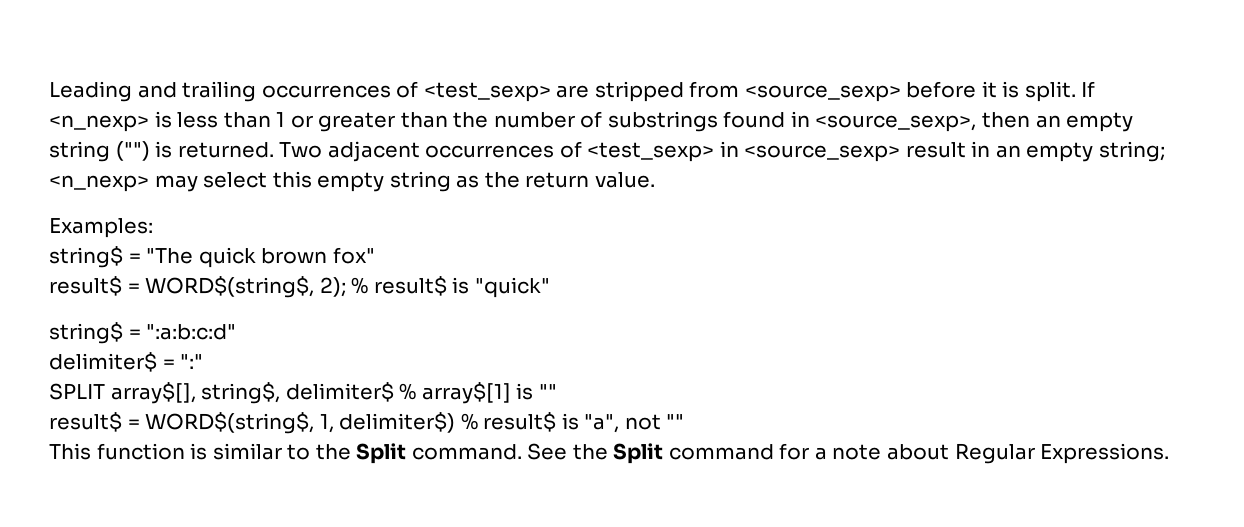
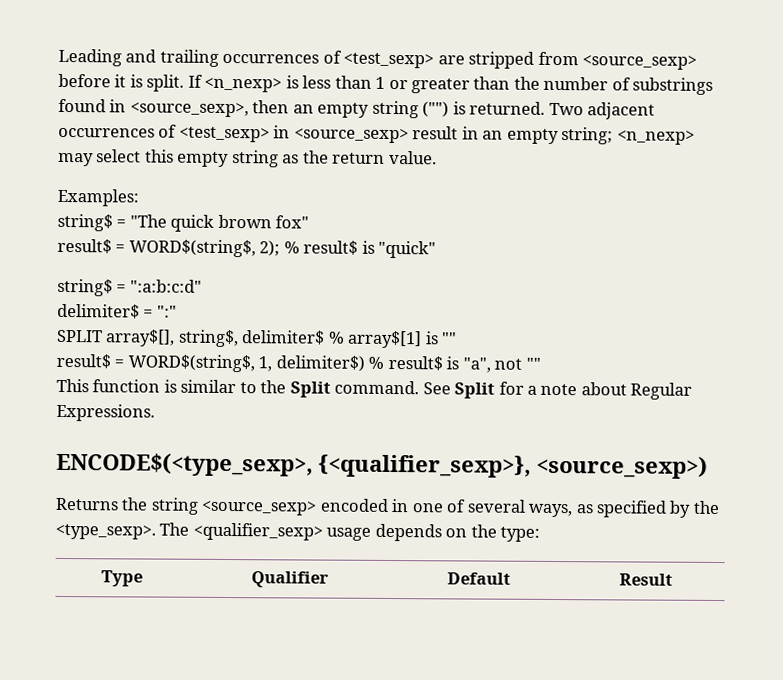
- See the Split command for a note about Regular Expressions.
+ See Split for a note about Regular Expressions.
+ ENCODE$(<type_sexp>, {<qualifier_sexp>}, <source_sexp>)
+ Returns the string <source_sexp> encoded in one of several ways, as specified by the <type_sexp>. The <qualifier_sexp> usage depends on the type:
+ Type | Qualifier | Default | Result

